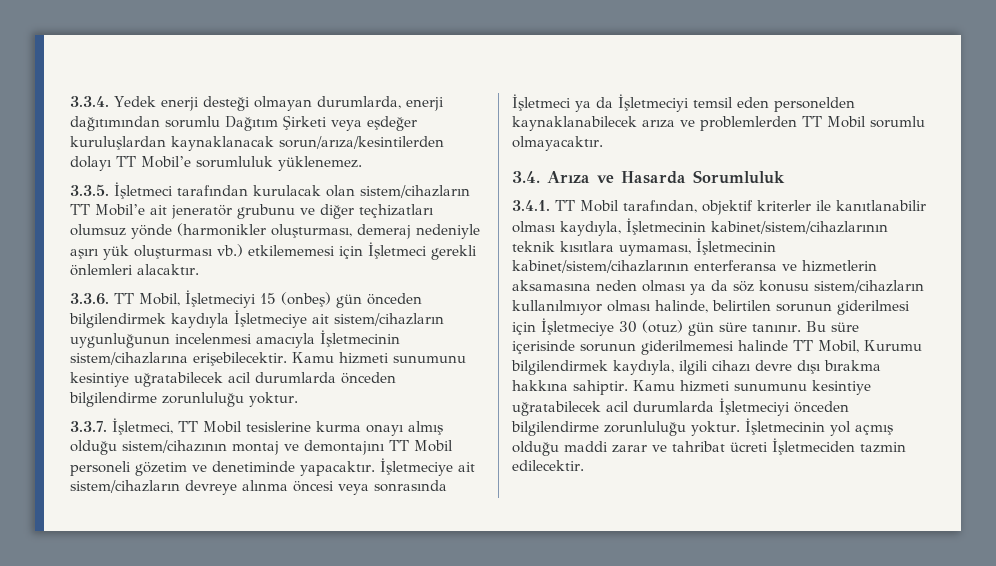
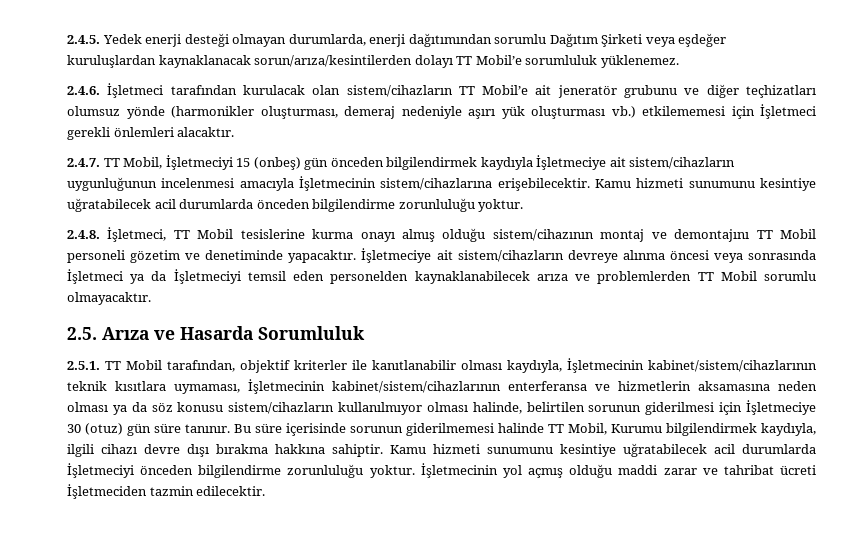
- 3.3.4. Yedek enerji desteği olmayan durumlarda, enerji dağıtımından sorumlu Dağıtım Şirketi veya eşdeğer kuruluşlardan kaynaklanacak sorun/arıza/kesintilerden dolayı TT Mobil’e sorumluluk yüklenemez.
+ 2.4.5. Yedek enerji desteği olmayan durumlarda, enerji dağıtımından sorumlu Dağıtım Şirketi veya eşdeğer kuruluşlardan kaynaklanacak sorun/arıza/kesintilerden dolayı TT Mobil’e sorumluluk yüklenemez.
- 3.3.5. İşletmeci tarafından kurulacak olan sistem/cihazların TT Mobil’e ait jeneratör grubunu ve diğer teçhizatları olumsuz yönde (harmonikler oluşturması, demeraj nedeniyle aşırı yük oluşturması vb.) etkilememesi için İşletmeci gerekli önlemleri alacaktır.
+ 2.4.6. İşletmeci tarafından kurulacak olan sistem/cihazların TT Mobil’e ait jeneratör grubunu ve diğer teçhizatları olumsuz yönde (harmonikler oluşturması, demeraj nedeniyle aşırı yük oluşturması vb.) etkilememesi için İşletmeci gerekli önlemleri alacaktır.
- 3.3.6. TT Mobil, İşletmeciyi 15 (onbeş) gün önceden bilgilendirmek kaydıyla İşletmeciye ait sistem/cihazların uygunluğunun incelenmesi amacıyla İşletmecinin sistem/cihazlarına erişebilecektir.
+ 2.4.7. TT Mobil, İşletmeciyi 15 (onbeş) gün önceden bilgilendirmek kaydıyla İşletmeciye ait sistem/cihazların uygunluğunun incelenmesi amacıyla İşletmecinin sistem/cihazlarına erişebilecektir.
- 3.3.7. İşletmeci, TT Mobil tesislerine kurma onayı almış olduğu sistem/cihazının montaj ve demontajını TT Mobil personeli gözetim ve denetiminde yapacaktır.
+ 2.4.8. İşletmeci, TT Mobil tesislerine kurma onayı almış olduğu sistem/cihazının montaj ve demontajını TT Mobil personeli gözetim ve denetiminde yapacaktır.
- 3.4. Arıza ve Hasarda Sorumluluk
+ 2.5. Arıza ve Hasarda Sorumluluk
- 3.4.1. TT Mobil tarafından, objektif kriterler ile kanıtlanabilir olması kaydıyla, İşletmecinin kabinet/sistem/cihazlarının teknik kısıtlara uymaması, İşletmecinin kabinet/sistem/cihazlarının enterferansa ve hizmetlerin aksamasına neden olması ya da söz konusu sistem/cihazların kullanılmıyor olması halinde, belirtilen sorunun giderilmesi için İşletmeciye 30 (otuz) gün süre tanınır.
+ 2.5.1. TT Mobil tarafından, objektif kriterler ile kanıtlanabilir olması kaydıyla, İşletmecinin kabinet/sistem/cihazlarının teknik kısıtlara uymaması, İşletmecinin kabinet/sistem/cihazlarının enterferansa ve hizmetlerin aksamasına neden olması ya da söz konusu sistem/cihazların kullanılmıyor olması halinde, belirtilen sorunun giderilmesi için İşletmeciye 30 (otuz) gün süre tanınır.

